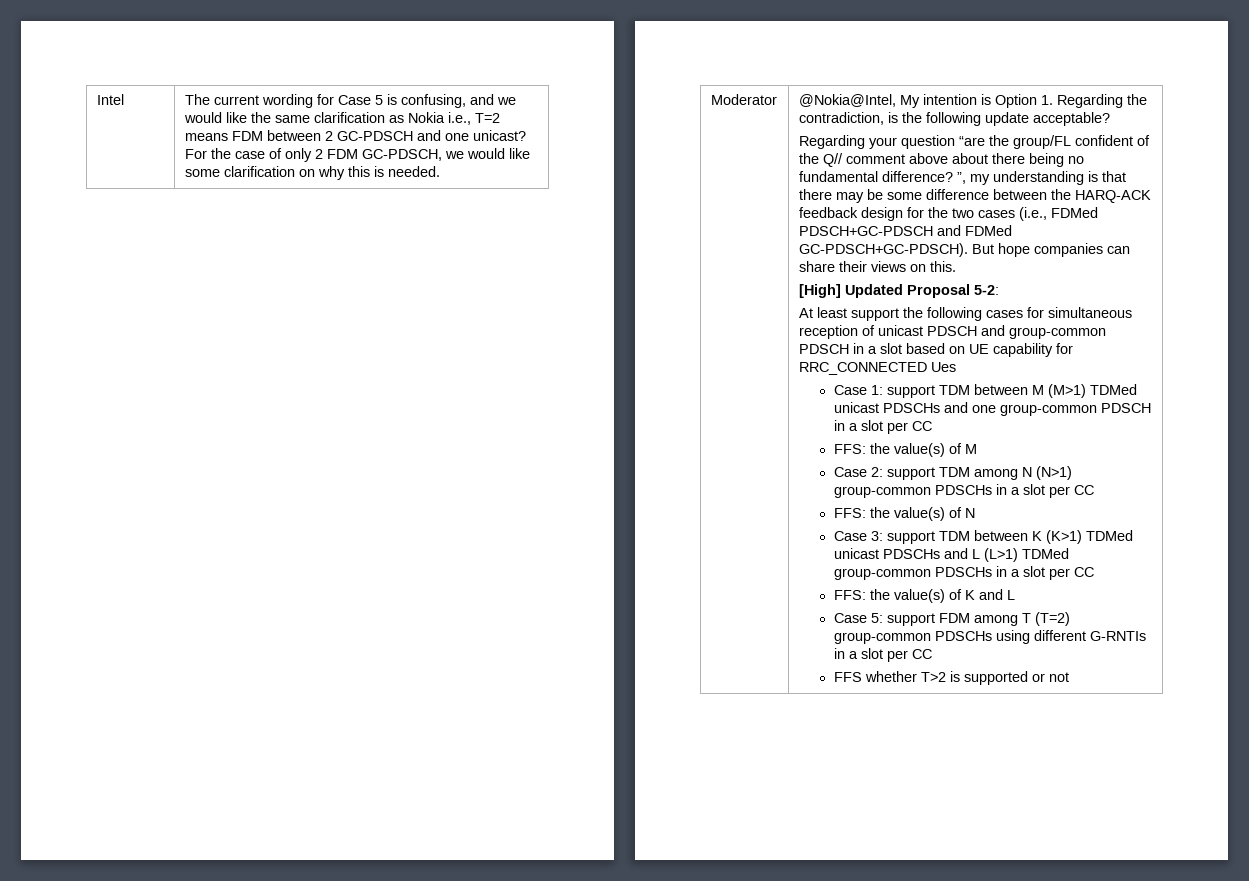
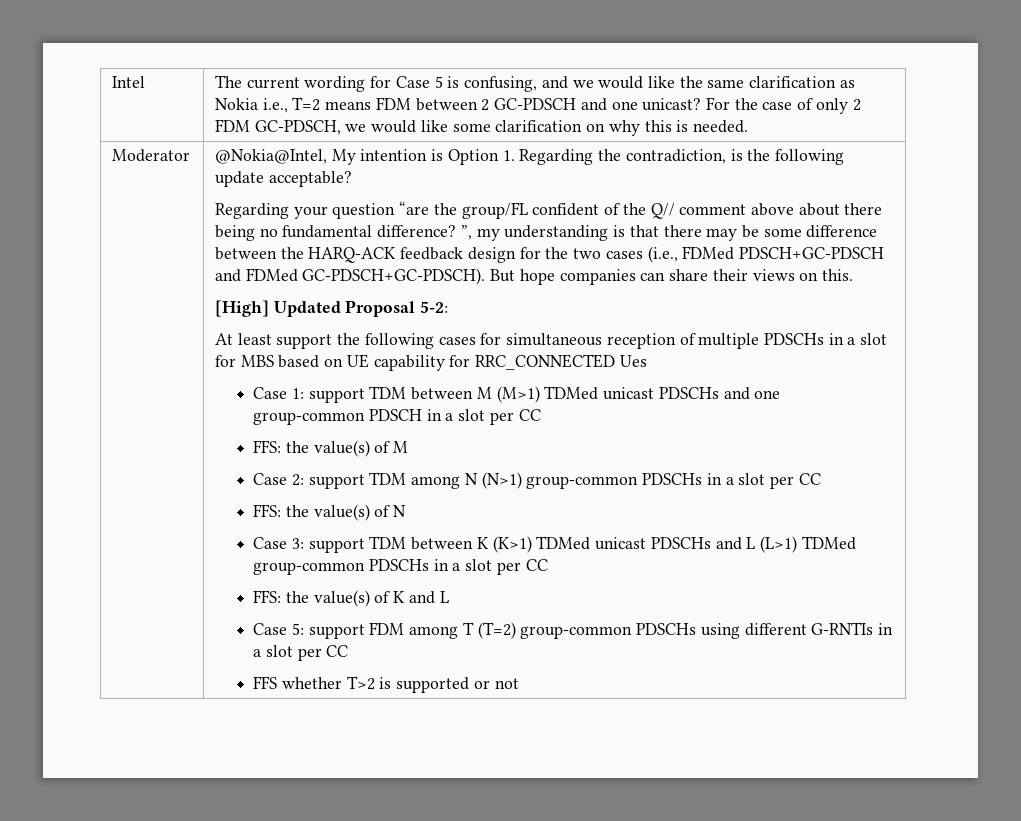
- At least support the following cases for simultaneous reception of unicast PDSCH and group-common PDSCH in a slot based on UE capability for RRC_CONNECTED Ues
+ At least support the following cases for simultaneous reception of multiple PDSCHs in a slot for MBS based on UE capability for RRC_CONNECTED Ues

